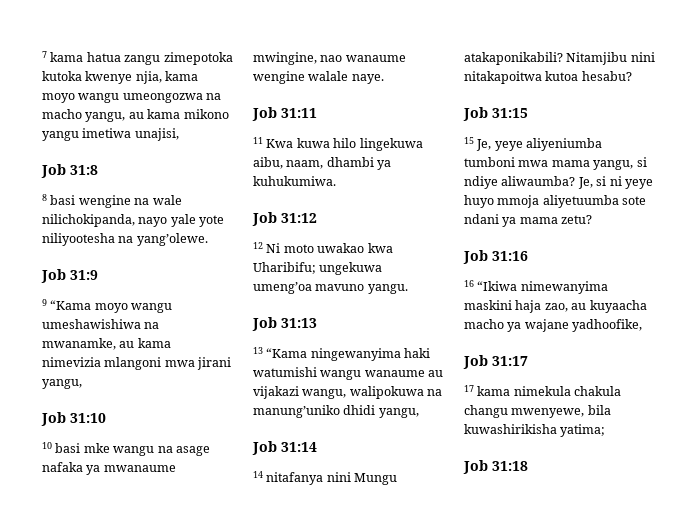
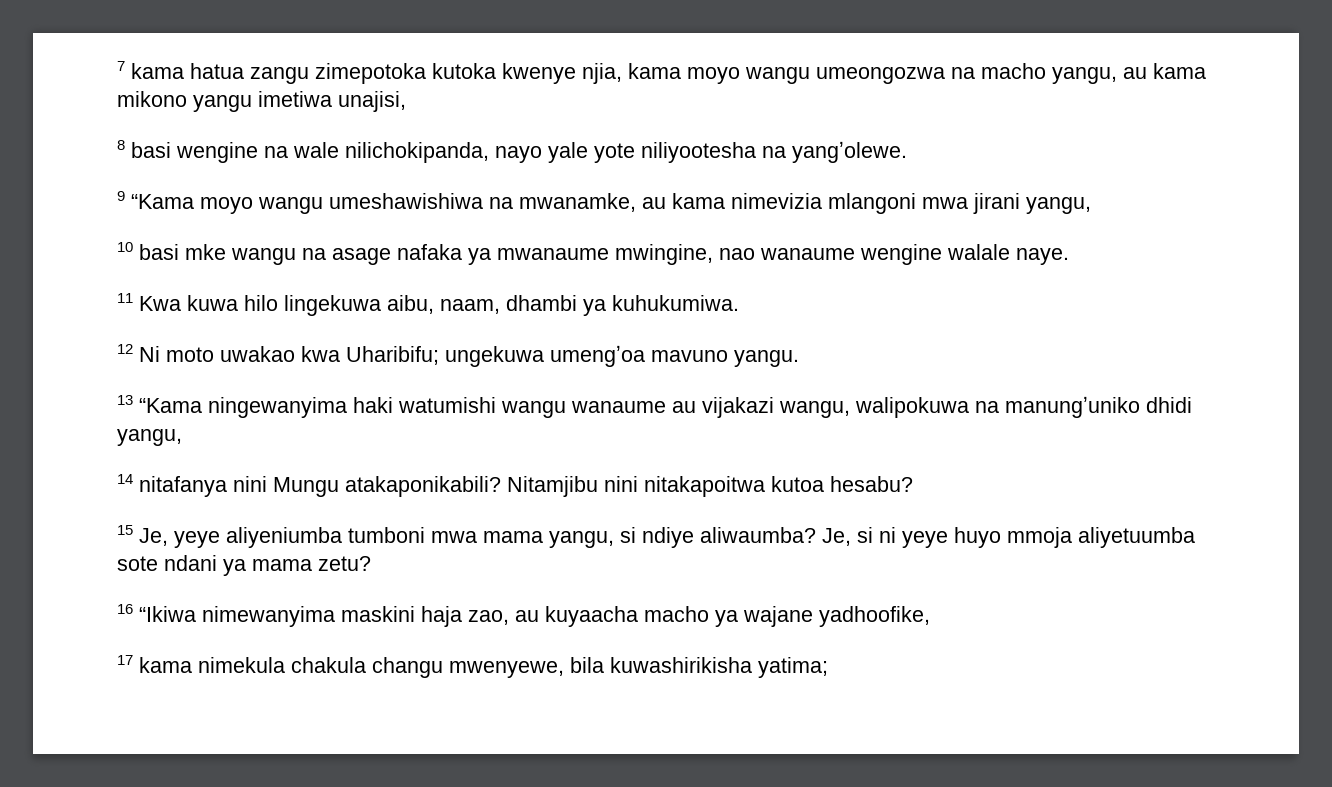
- Job 31:8
- Job 31:9
- Job 31:10
- Job 31:11
- Job 31:12
- Job 31:13
- Job 31:14
- Job 31:15
- Job 31:16
- Job 31:17
- Job 31:18

